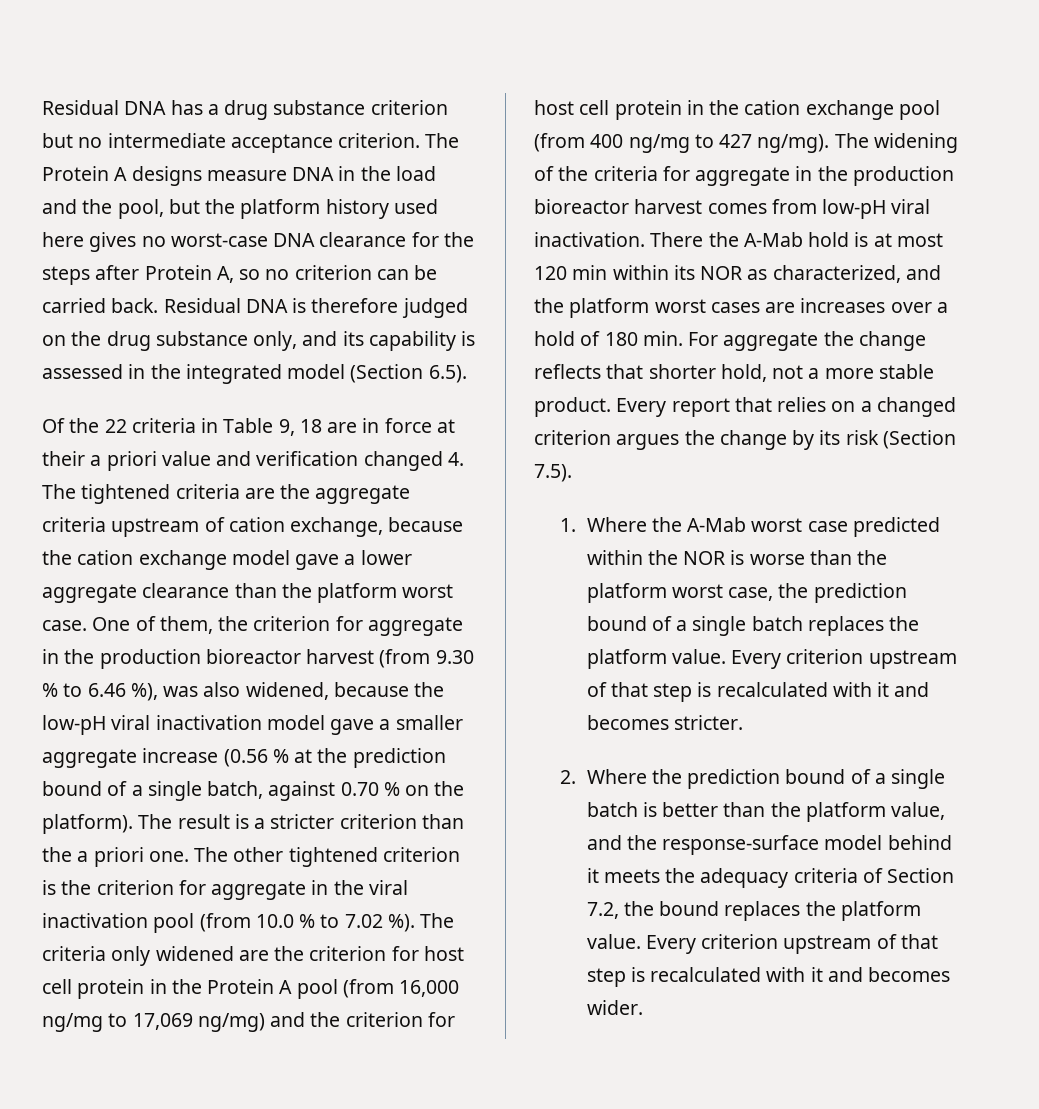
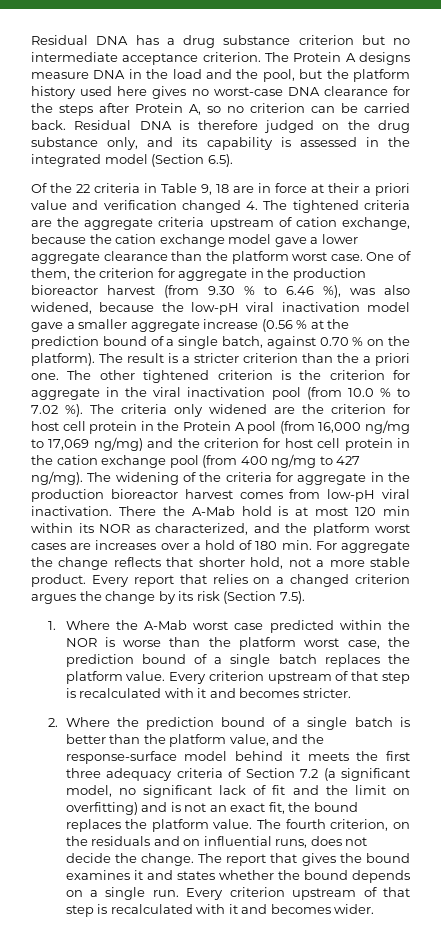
- 2. Where the prediction bound of a single batch is better than the platform value, and the response-surface model behind it meets the adequacy criteria of Section 7.2, the bound replaces the platform value.
+ 2. Where the prediction bound of a single batch is better than the platform value, and the response-surface model behind it meets the first three adequacy criteria of Section 7.2 (a significant model, no significant lack of fit and the limit on overfitting) and is not an exact fit, the bound replaces the platform value.
+ The fourth criterion, on the residuals and on influential runs, does not decide the change. The report that gives the bound examines it and states whether the bound depends on a single run.

